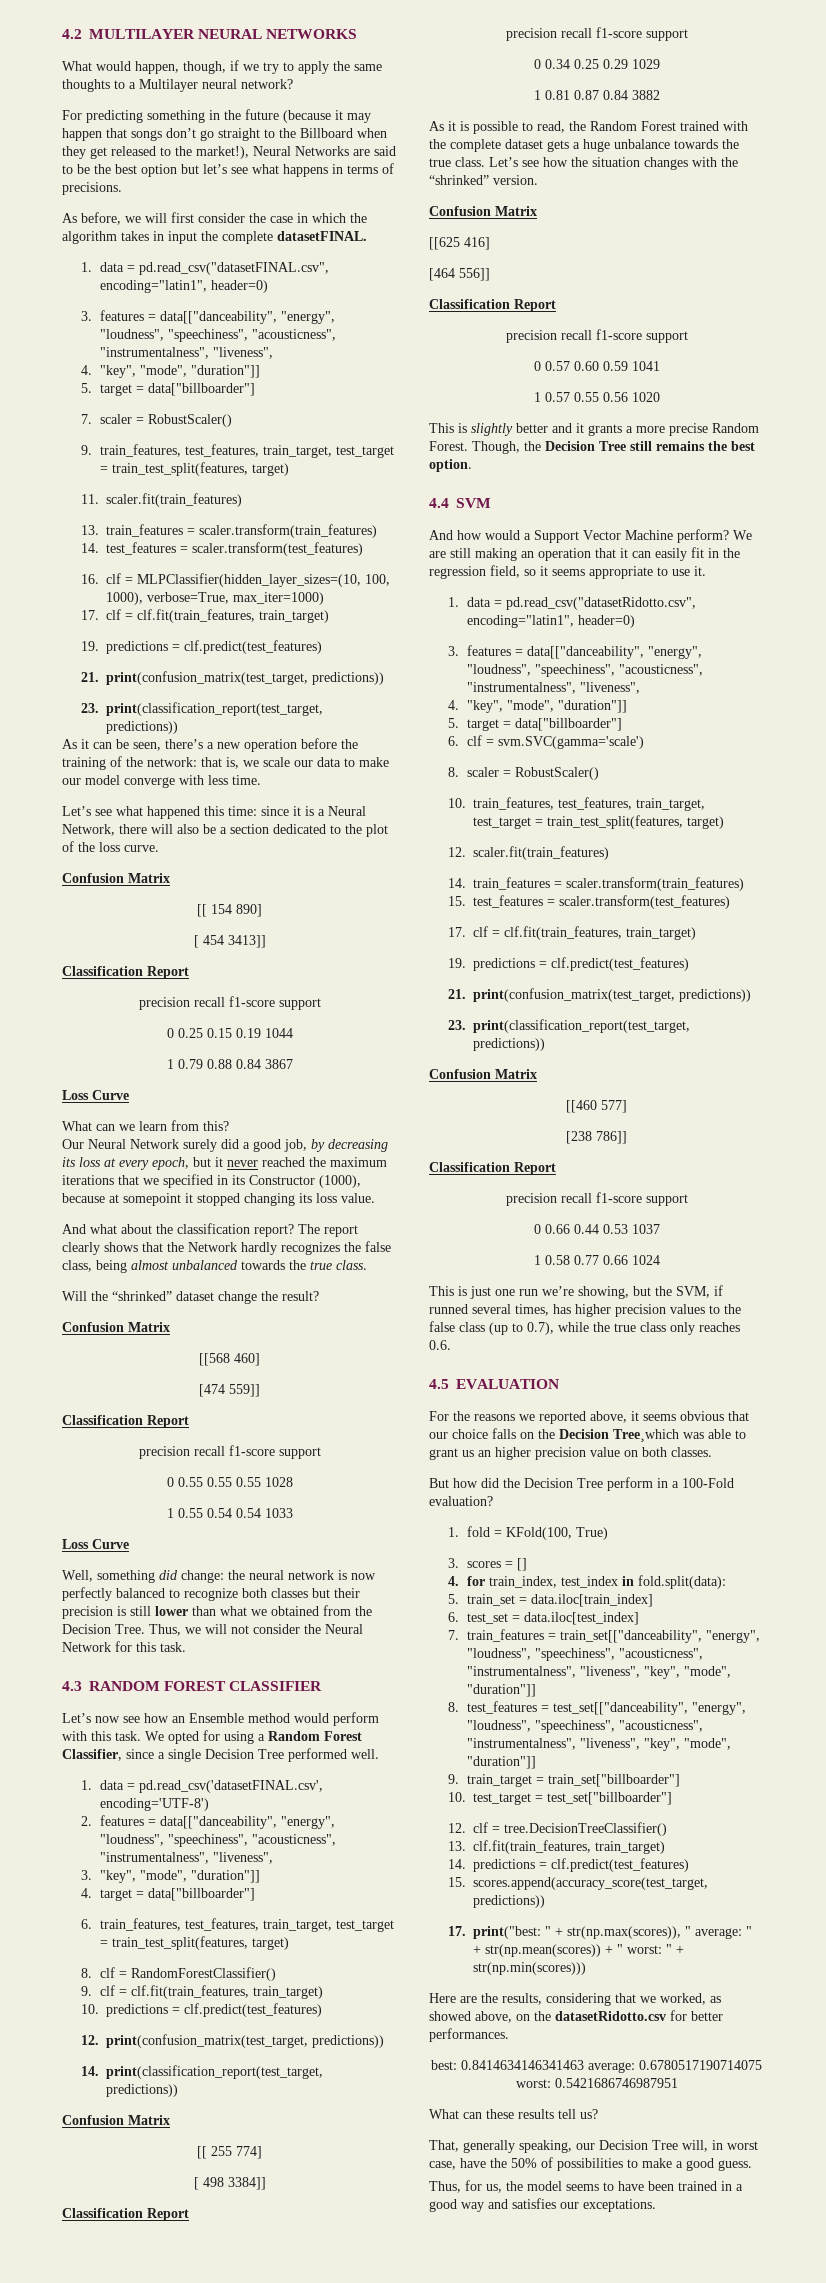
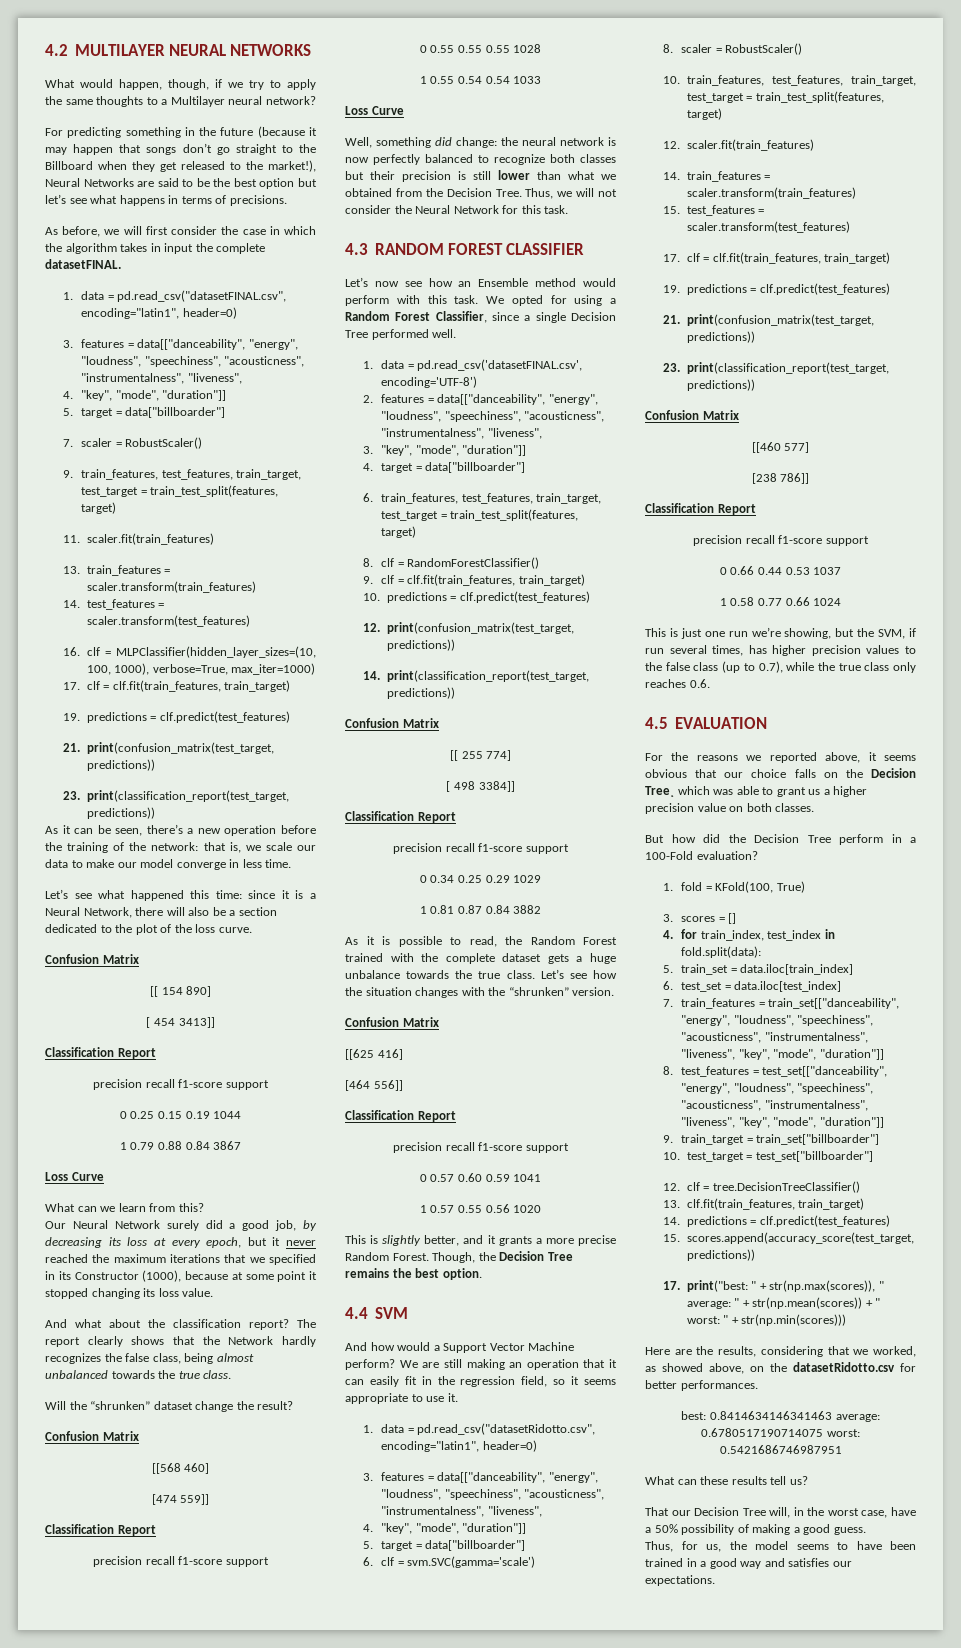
- As it can be seen, there’s a new operation before the training of the network: that is, we scale our data to make our model converge with less time.
+ As it can be seen, there’s a new operation before the training of the network: that is, we scale our data to make our model converge in less time.
- Our Neural Network surely did a good job, by decreasing its loss at every epoch, but it never reached the maximum iterations that we specified in its Constructor (1000), because at somepoint it stopped changing its loss value.
+ Our Neural Network surely did a good job, by decreasing its loss at every epoch, but it never reached the maximum iterations that we specified in its Constructor (1000), because at some point it stopped changing its loss value.
- Will the “shrinked” dataset change the result?
+ Will the “shrunken” dataset change the result?
- Let’s see how the situation changes with the “shrinked” version.
+ Let’s see how the situation changes with the “shrunken” version.
- This is slightly better and it grants a more precise Random Forest.
+ This is slightly better, and it grants a more precise Random Forest.
- Though, the Decision Tree still remains the best option.
+ Though, the Decision Tree remains the best option.
- This is just one run we’re showing, but the SVM, if runned several times, has higher precision values to the false class (up to 0.7), while the true class only reaches 0.6.
+ This is just one run we’re showing, but the SVM, if run several times, has higher precision values to the false class (up to 0.7), while the true class only reaches 0.6.
- For the reasons we reported above, it seems obvious that our choice falls on the Decision Tree¸which was able to grant us an higher precision value on both classes.
+ For the reasons we reported above, it seems obvious that our choice falls on the Decision Tree¸ which was able to grant us a higher precision value on both classes.
- That, generally speaking, our Decision Tree will, in worst case, have the 50% of possibilities to make a good guess.
+ That our Decision Tree will, in the worst case, have a 50% possibility of making a good guess.
- Thus, for us, the model seems to have been trained in a good way and satisfies our exceptations.
+ Thus, for us, the model seems to have been trained in a good way and satisfies our expectations.

